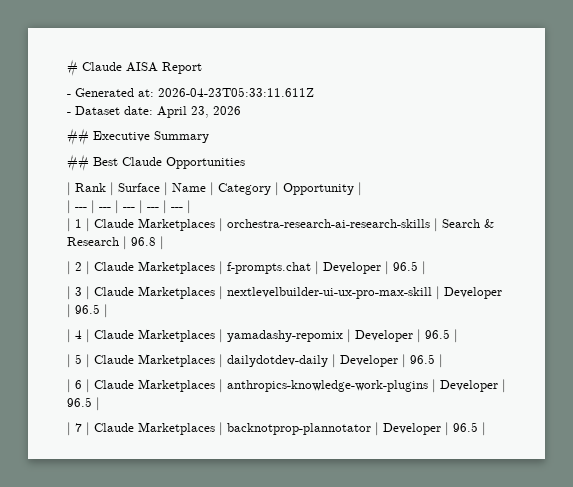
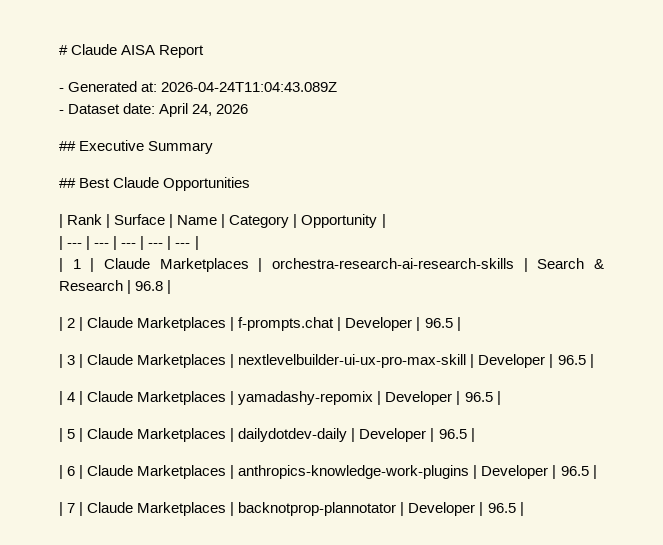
- - Generated at: 2026-04-23T05:33:11.611Z
+ - Generated at: 2026-04-24T11:04:43.089Z
- - Dataset date: April 23, 2026
+ - Dataset date: April 24, 2026

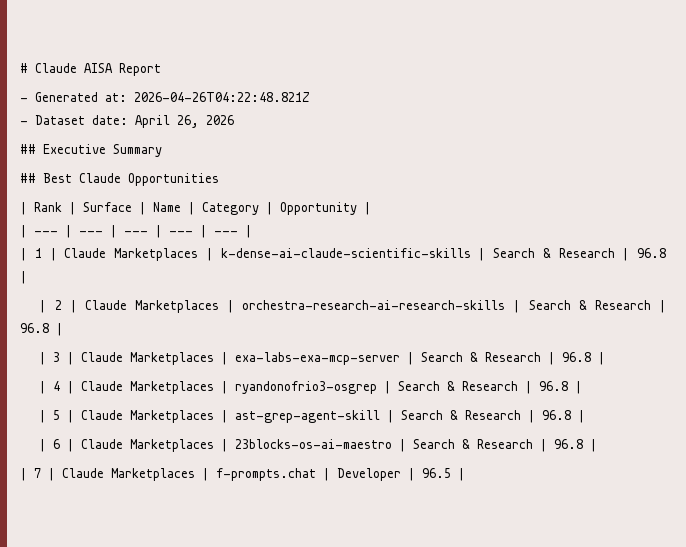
- - Generated at: 2026-04-24T11:04:43.089Z
+ - Generated at: 2026-04-26T04:22:48.821Z
- - Dataset date: April 24, 2026
+ - Dataset date: April 26, 2026
- | 1 | Claude Marketplaces | orchestra-research-ai-research-skills | Search & Research | 96.8 |
+ | 1 | Claude Marketplaces | k-dense-ai-claude-scientific-skills | Search & Research | 96.8 |
- | 2 | Claude Marketplaces | f-prompts.chat | Developer | 96.5 |
+ | 2 | Claude Marketplaces | orchestra-research-ai-research-skills | Search & Research | 96.8 |
- | 3 | Claude Marketplaces | nextlevelbuilder-ui-ux-pro-max-skill | Developer | 96.5 |
+ | 3 | Claude Marketplaces | exa-labs-exa-mcp-server | Search & Research | 96.8 |
- | 4 | Claude Marketplaces | yamadashy-repomix | Developer | 96.5 |
+ | 4 | Claude Marketplaces | ryandonofrio3-osgrep | Search & Research | 96.8 |
- | 5 | Claude Marketplaces | dailydotdev-daily | Developer | 96.5 |
+ | 5 | Claude Marketplaces | ast-grep-agent-skill | Search & Research | 96.8 |
- | 6 | Claude Marketplaces | anthropics-knowledge-work-plugins | Developer | 96.5 |
+ | 6 | Claude Marketplaces | 23blocks-os-ai-maestro | Search & Research | 96.8 |
- | 7 | Claude Marketplaces | backnotprop-plannotator | Developer | 96.5 |
+ | 7 | Claude Marketplaces | f-prompts.chat | Developer | 96.5 |

